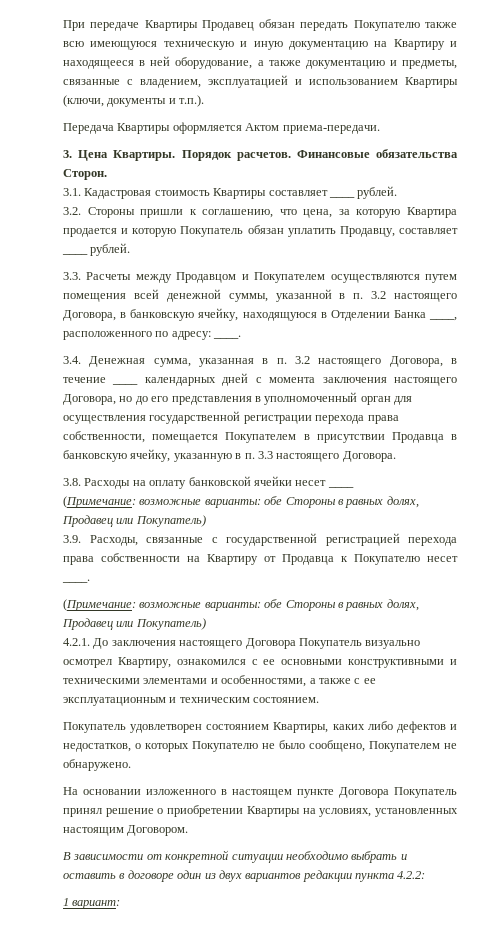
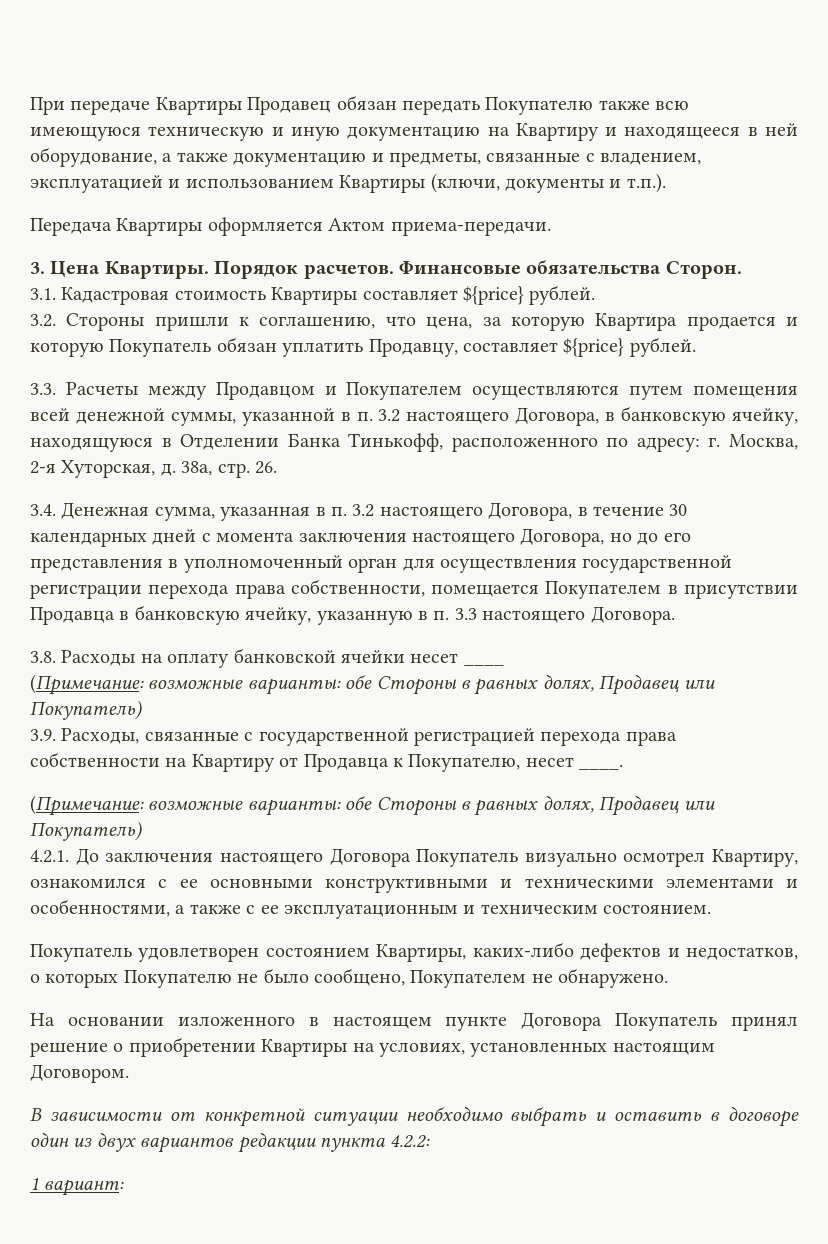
- 3.1. Кадастровая стоимость Квартиры составляет ____ рублей.
+ 3.1. Кадастровая стоимость Квартиры составляет ${price} рублей.
- 3.2. Стороны пришли к соглашению, что цена, за которую Квартира продается и которую Покупатель обязан уплатить Продавцу, составляет ____ рублей.
+ 3.2. Стороны пришли к соглашению, что цена, за которую Квартира продается и которую Покупатель обязан уплатить Продавцу, составляет ${price} рублей.
- 3.3. Расчеты между Продавцом и Покупателем осуществляются путем помещения всей денежной суммы, указанной в п. 3.2 настоящего Договора, в банковскую ячейку, находящуюся в Отделении Банка ____, расположенного по адресу: ____.
+ 3.3. Расчеты между Продавцом и Покупателем осуществляются путем помещения всей денежной суммы, указанной в п. 3.2 настоящего Договора, в банковскую ячейку, находящуюся в Отделении Банка Тинькофф, расположенного по адресу: г. Москва, 2-я Хуторская, д. 38а, стр. 26.
- 3.4. Денежная сумма, указанная в п. 3.2 настоящего Договора, в течение ____ календарных дней с момента заключения настоящего Договора, но до его представления в уполномоченный орган для осуществления государственной регистрации перехода права собственности, помещается Покупателем в присутствии Продавца в банковскую ячейку, указанную в п. 3.3 настоящего Договора.
+ 3.4. Денежная сумма, указанная в п. 3.2 настоящего Договора, в течение 30 календарных дней с момента заключения настоящего Договора, но до его представления в уполномоченный орган для осуществления государственной регистрации перехода права собственности, помещается Покупателем в присутствии Продавца в банковскую ячейку, указанную в п. 3.3 настоящего Договора.
- 3.9. Расходы, связанные с государственной регистрацией перехода права собственности на Квартиру от Продавца к Покупателю несет ____.
+ 3.9. Расходы, связанные с государственной регистрацией перехода права собственности на Квартиру от Продавца к Покупателю, несет ____.
- Покупатель удовлетворен состоянием Квартиры, каких либо дефектов и недостатков, о которых Покупателю не было сообщено, Покупателем не обнаружено.
+ Покупатель удовлетворен состоянием Квартиры, каких-либо дефектов и недостатков, о которых Покупателю не было сообщено, Покупателем не обнаружено.

